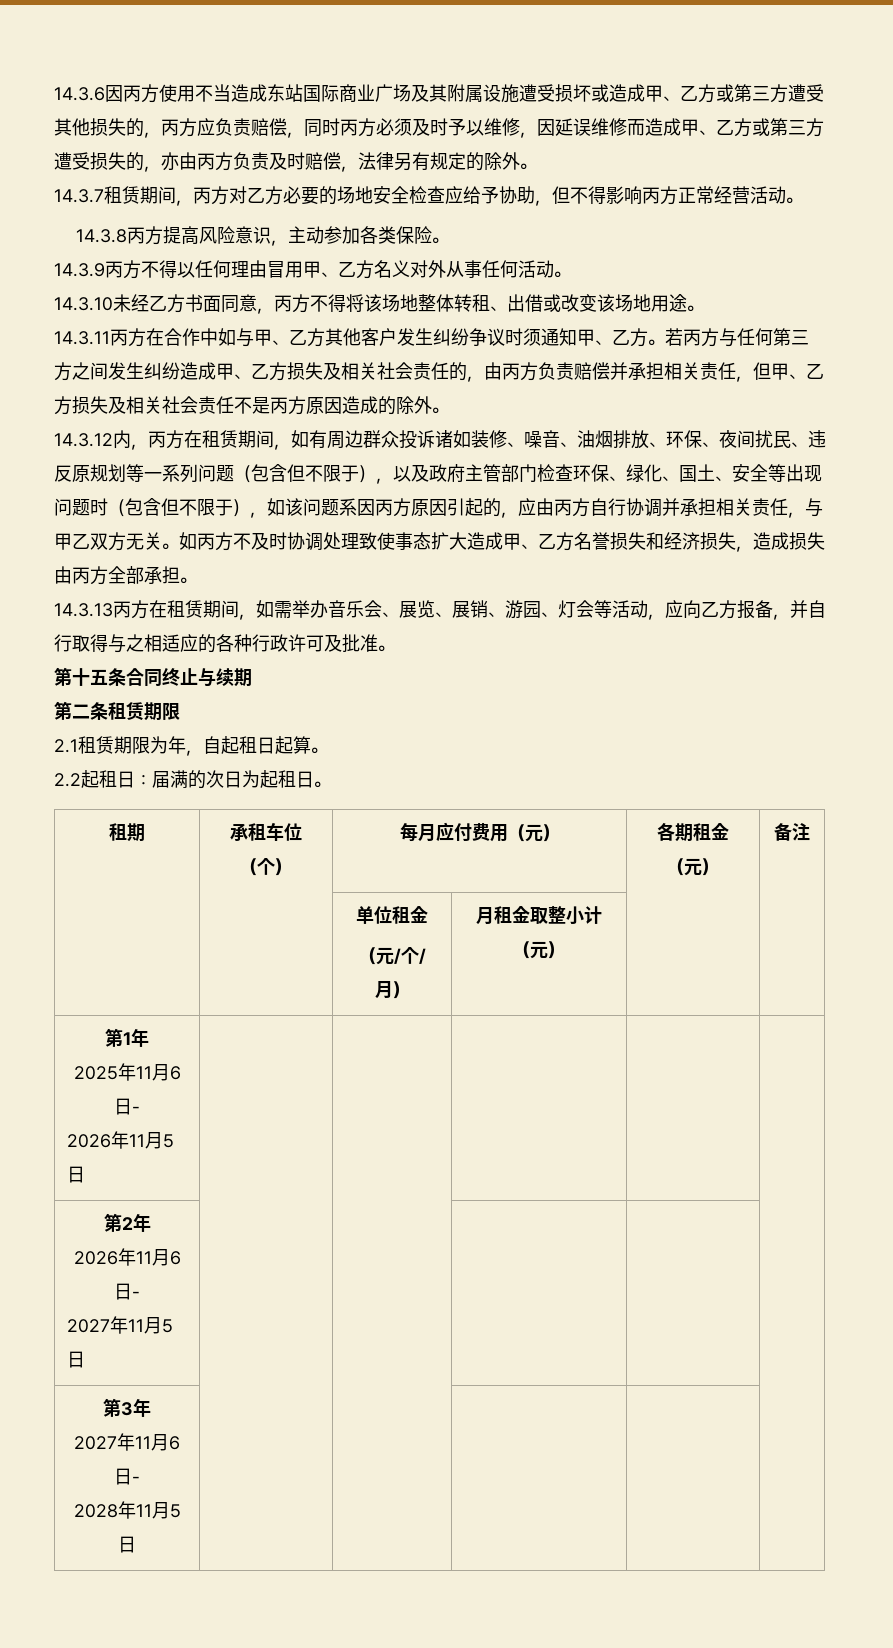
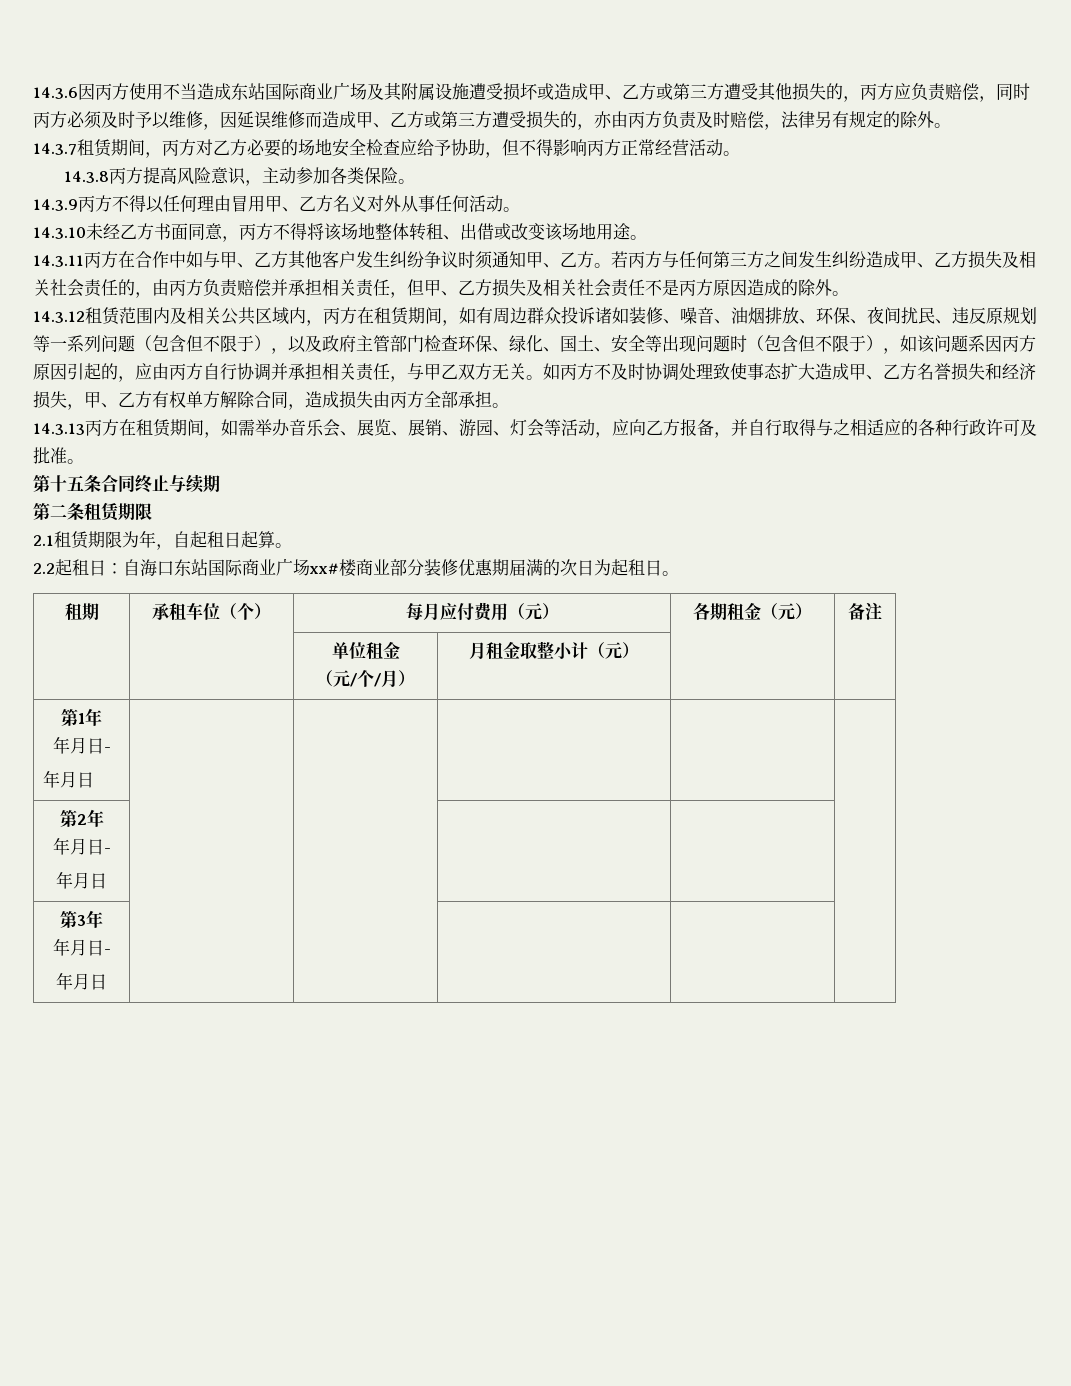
- 14.3.12内，丙方在租赁期间，如有周边群众投诉诸如装修、噪音、油烟排放、环保、夜间扰民、违反原规划等一系列问题（包含但不限于），以及政府主管部门检查环保、绿化、国土、安全等出现问题时（包含但不限于），如该问题系因丙方原因引起的，应由丙方自行协调并承担相关责任，与甲乙双方无关。
+ 14.3.12租赁范围内及相关公共区域内，丙方在租赁期间，如有周边群众投诉诸如装修、噪音、油烟排放、环保、夜间扰民、违反原规划等一系列问题（包含但不限于），以及政府主管部门检查环保、绿化、国土、安全等出现问题时（包含但不限于），如该问题系因丙方原因引起的，应由丙方自行协调并承担相关责任，与甲乙双方无关。
- 如丙方不及时协调处理致使事态扩大造成甲、乙方名誉损失和经济损失，造成损失由丙方全部承担。
+ 如丙方不及时协调处理致使事态扩大造成甲、乙方名誉损失和经济损失，甲、乙方有权单方解除合同，造成损失由丙方全部承担。
- 2.2起租日：届满的次日为起租日。
+ 2.2起租日：自海口东站国际商业广场xx#楼商业部分装修优惠期届满的次日为起租日。
  第1年
- 2025年11月6日-
- 2026年11月5日 | | | | |
+ 年月日-
+ 年月日 | | | | |
  第2年
- 2026年11月6日-
- 2027年11月5日 | | | | |
+ 年月日-
+ 年月日 | | | | |
  第3年
- 2027年11月6日-
- 2028年11月5日 | | | | |
+ 年月日-
+ 年月日 | | | | |

